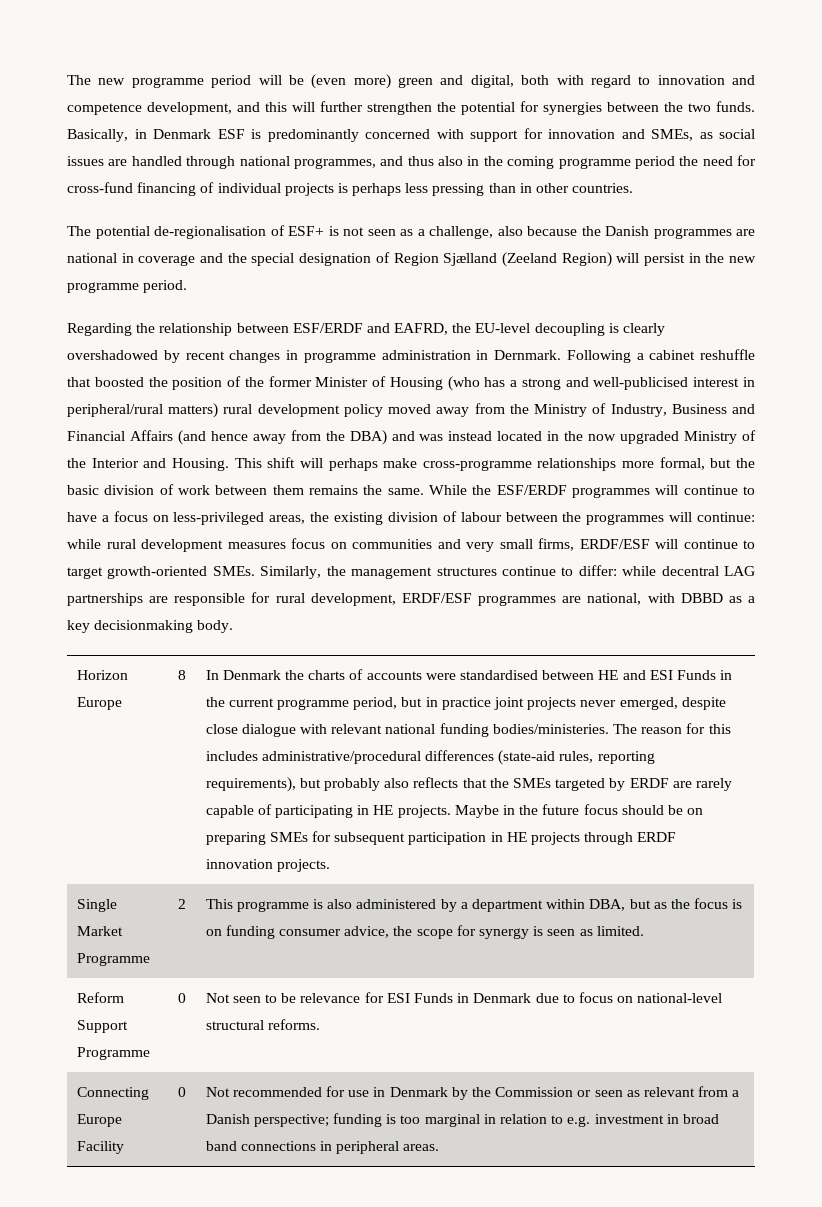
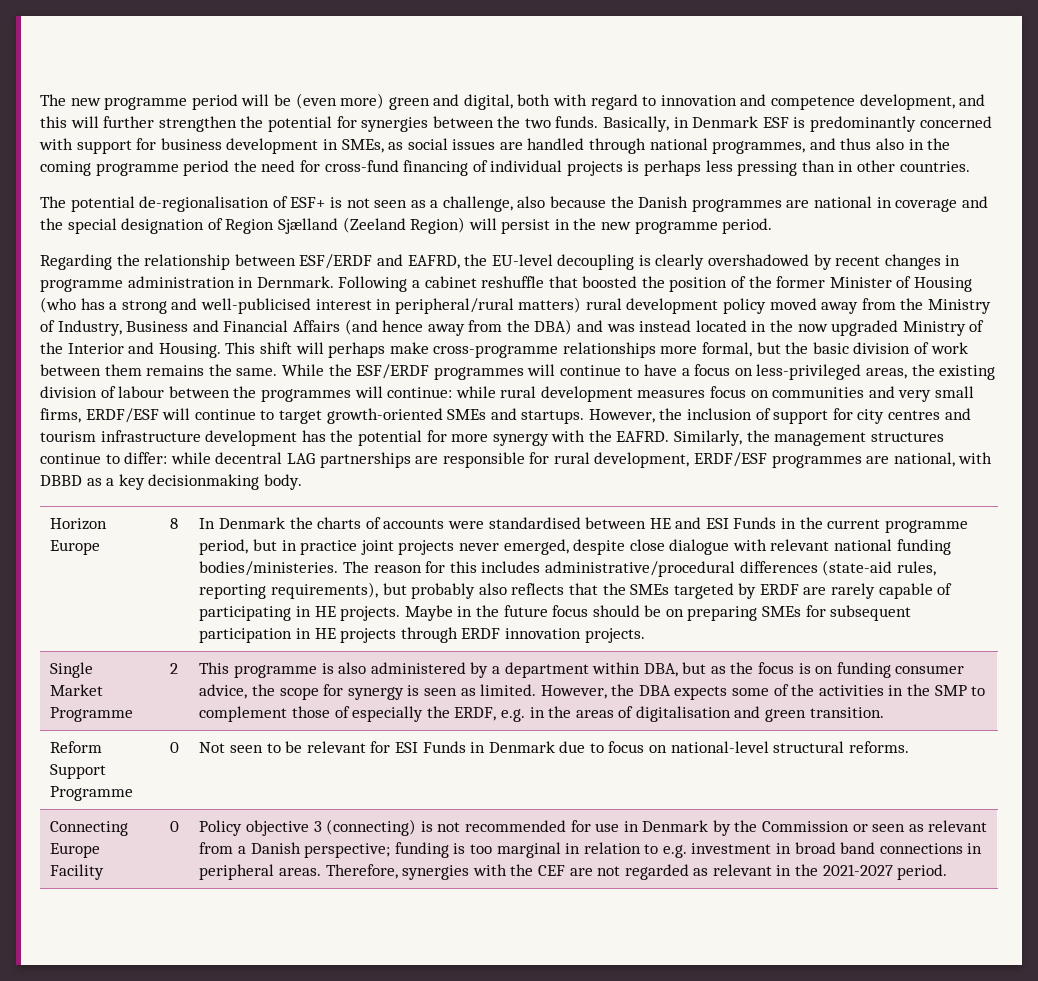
- Basically, in Denmark ESF is predominantly concerned with support for innovation and SMEs, as social issues are handled through national programmes, and thus also in the coming programme period the need for cross-fund financing of individual projects is perhaps less pressing than in other countries.
+ Basically, in Denmark ESF is predominantly concerned with support for business development in SMEs, as social issues are handled through national programmes, and thus also in the coming programme period the need for cross-fund financing of individual projects is perhaps less pressing than in other countries.
- While the ESF/ERDF programmes will continue to have a focus on less-privileged areas, the existing division of labour between the programmes will continue: while rural development measures focus on communities and very small firms, ERDF/ESF will continue to target growth-oriented SMEs.
+ While the ESF/ERDF programmes will continue to have a focus on less-privileged areas, the existing division of labour between the programmes will continue: while rural development measures focus on communities and very small firms, ERDF/ESF will continue to target growth-oriented SMEs and startups. However, the inclusion of support for city centres and tourism infrastructure development has the potential for more synergy with the EAFRD.
+ However, the DBA expects some of the activities in the SMP to complement those of especially the ERDF, e.g. in the areas of digitalisation and green transition.
- Reform Support Programme | 0 | Not seen to be relevance for ESI Funds in Denmark due to focus on national-level structural reforms.
+ Reform Support Programme | 0 | Not seen to be relevant for ESI Funds in Denmark due to focus on national-level structural reforms.
- Not recommended for use in Denmark by the Commission or seen as relevant from a Danish perspective; funding is too marginal in relation to e.g. investment in broad band connections in peripheral areas.
+ Policy objective 3 (connecting) is not recommended for use in Denmark by the Commission or seen as relevant from a Danish perspective; funding is too marginal in relation to e.g. investment in broad band connections in peripheral areas.
+ Therefore, synergies with the CEF are not regarded as relevant in the 2021-2027 period.

